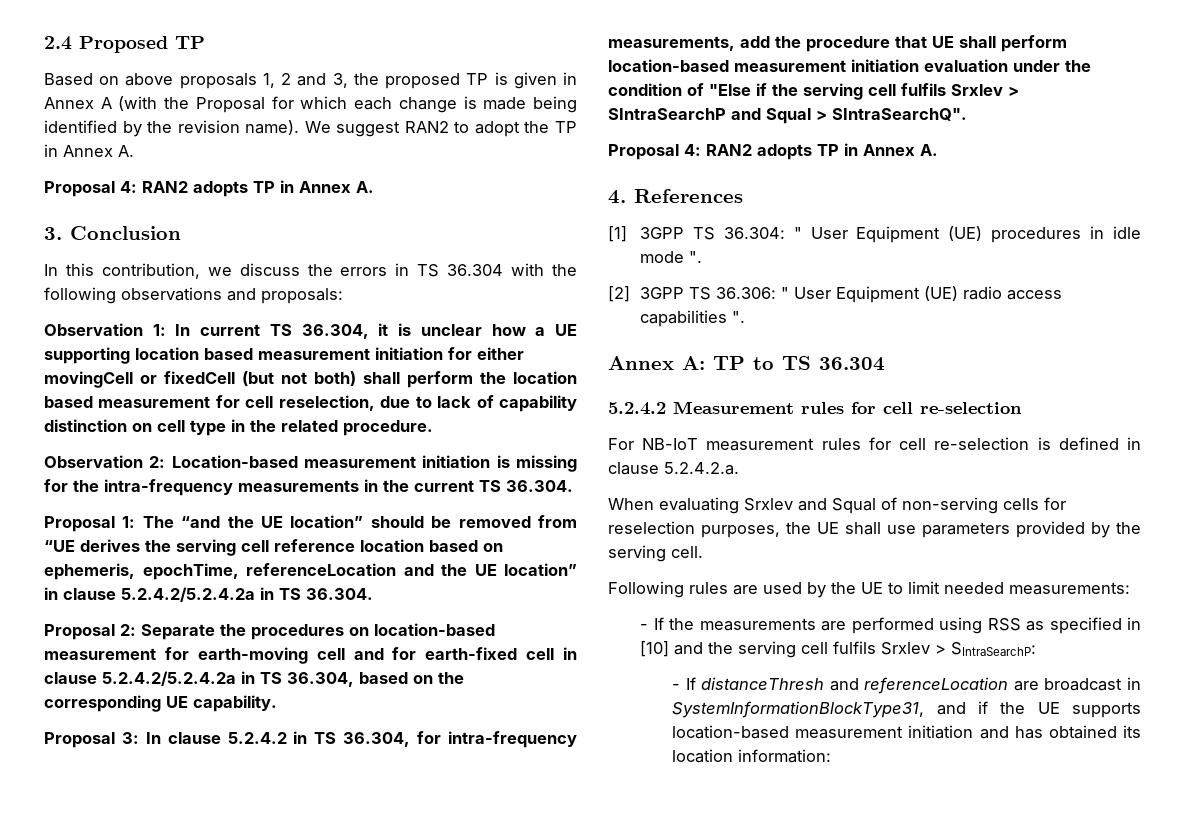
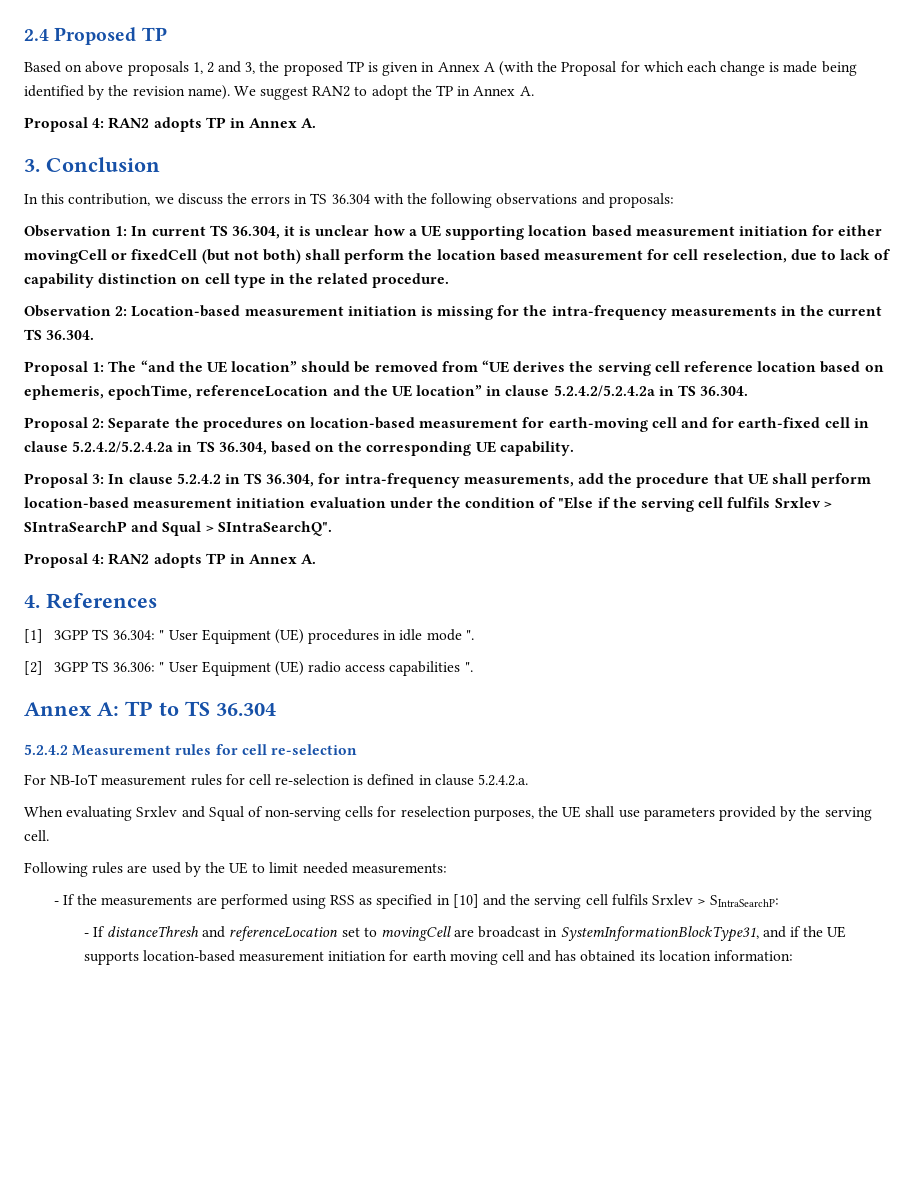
- - If distanceThresh and referenceLocation are broadcast in SystemInformationBlockType31, and if the UE supports location-based measurement initiation and has obtained its location information:
+ - If distanceThresh and referenceLocation set to movingCell are broadcast in SystemInformationBlockType31, and if the UE supports location-based measurement initiation for earth moving cell and has obtained its location information:

